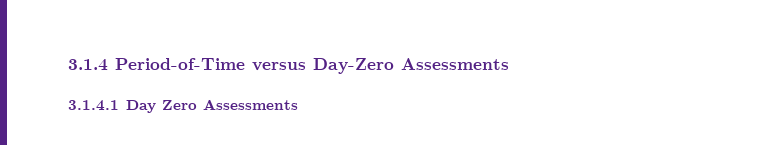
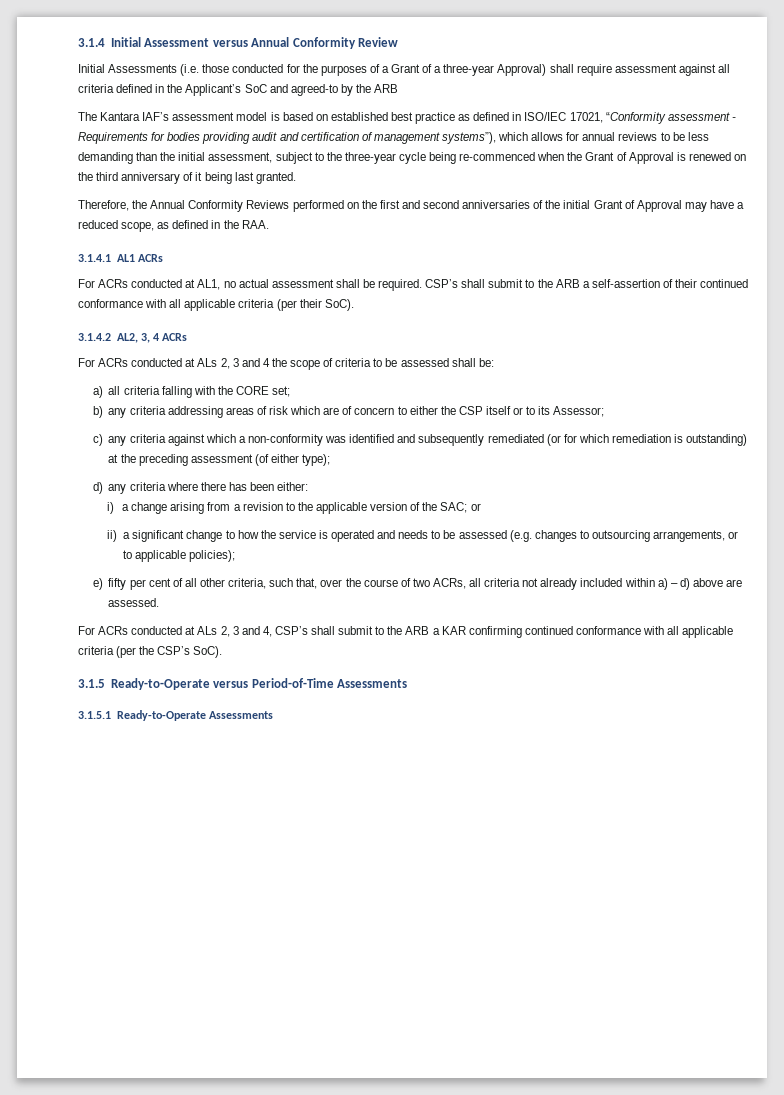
- 3.1.4 Period-of-Time versus Day-Zero Assessments
- 3.1.4.1 Day Zero Assessments
+ 3.1.4 Initial Assessment versus Annual Conformity Review
+ Initial Assessments (i.e. those conducted for the purposes of a Grant of a three-year Approval) shall require assessment against all criteria defined in the Applicant’s SoC and agreed-to by the ARB
+ The Kantara IAF’s assessment model is based on established best practice as defined in ISO/IEC 17021, “Conformity assessment - Requirements for bodies providing audit and certification of management systems”), which allows for annual reviews to be less demanding than the initial assessment, subject to the three-year cycle being re-commenced when the Grant of Approval is renewed on the third anniversary of it being last granted.
+ Therefore, the Annual Conformity Reviews performed on the first and second anniversaries of the initial Grant of Approval may have a reduced scope, as defined in the RAA.
+ 3.1.4.1 AL1 ACRs
+ For ACRs conducted at AL1, no actual assessment shall be required. CSP’s shall submit to the ARB a self-assertion of their continued conformance with all applicable criteria (per their SoC).
+ 3.1.4.2 AL2, 3, 4 ACRs
+ For ACRs conducted at ALs 2, 3 and 4 the scope of criteria to be assessed shall be:
+ a) all criteria falling with the CORE set;
+ b) any criteria addressing areas of risk which are of concern to either the CSP itself or to its Assessor;
+ c) any criteria against which a non-conformity was identified and subsequently remediated (or for which remediation is outstanding) at the preceding assessment (of either type);
+ d) any criteria where there has been either:
+ i) a change arising from a revision to the applicable version of the SAC; or
+ ii) a significant change to how the service is operated and needs to be assessed (e.g. changes to outsourcing arrangements, or to applicable policies);
+ e) fifty per cent of all other criteria, such that, over the course of two ACRs, all criteria not already included within a) – d) above are assessed.
+ For ACRs conducted at ALs 2, 3 and 4, CSP’s shall submit to the ARB a KAR confirming continued conformance with all applicable criteria (per the CSP’s SoC).
+ 3.1.5 Ready-to-Operate versus Period-of-Time Assessments
+ 3.1.5.1 Ready-to-Operate Assessments

